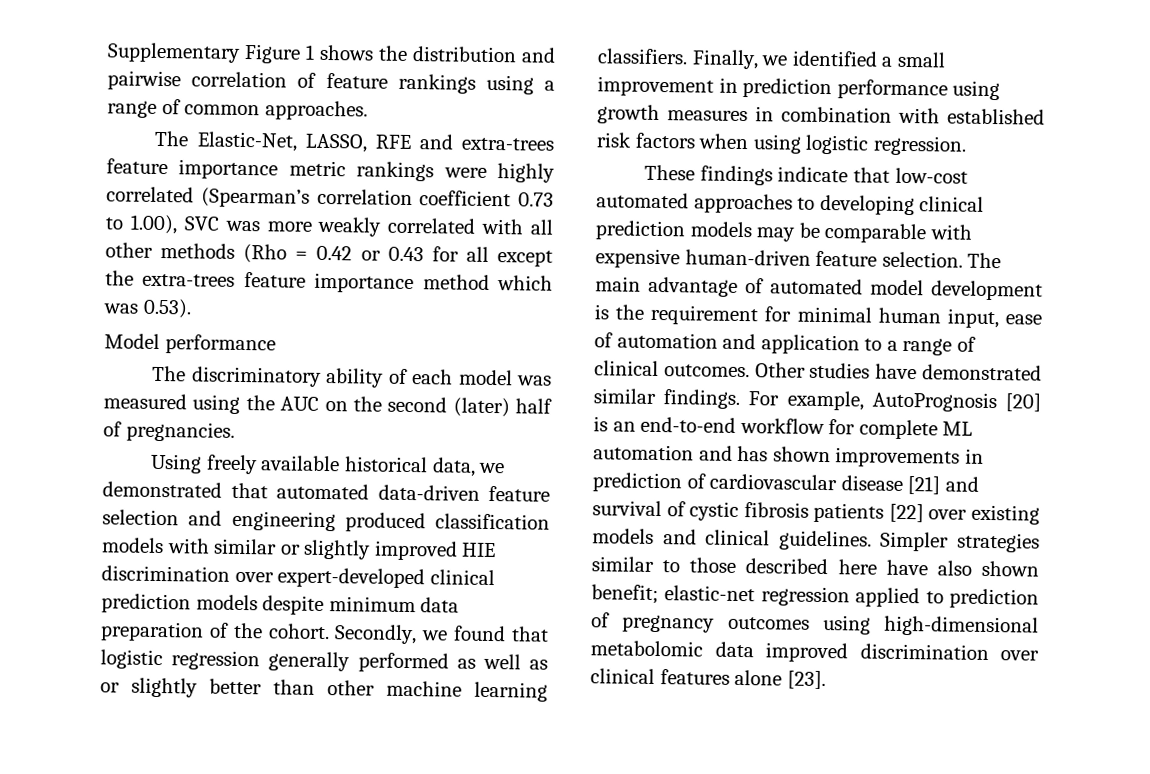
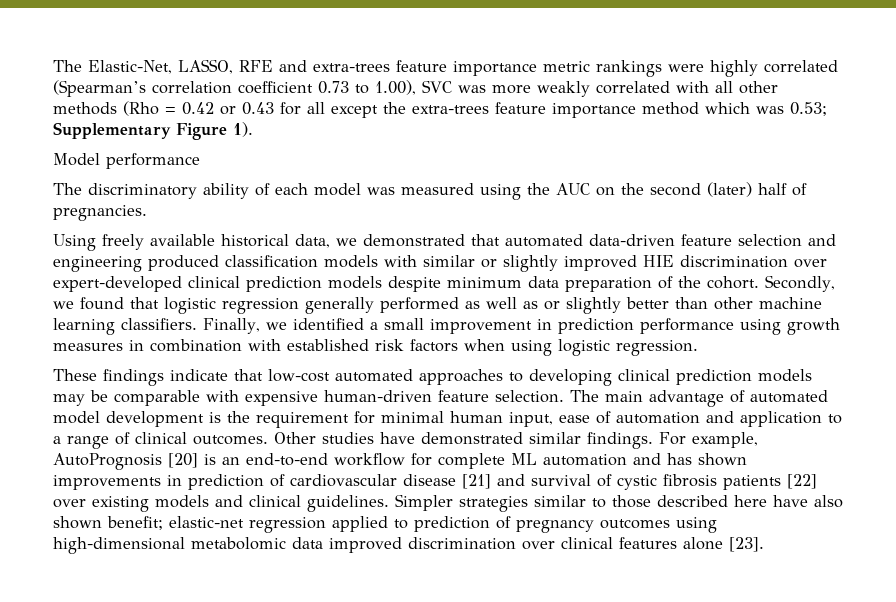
- Supplementary Figure 1 shows the distribution and pairwise correlation of feature rankings using a range of common approaches.
- The Elastic-Net, LASSO, RFE and extra-trees feature importance metric rankings were highly correlated (Spearman’s correlation coefficient 0.73 to 1.00), SVC was more weakly correlated with all other methods (Rho = 0.42 or 0.43 for all except the extra-trees feature importance method which was 0.53).
+ The Elastic-Net, LASSO, RFE and extra-trees feature importance metric rankings were highly correlated (Spearman’s correlation coefficient 0.73 to 1.00), SVC was more weakly correlated with all other methods (Rho = 0.42 or 0.43 for all except the extra-trees feature importance method which was 0.53; Supplementary Figure 1).

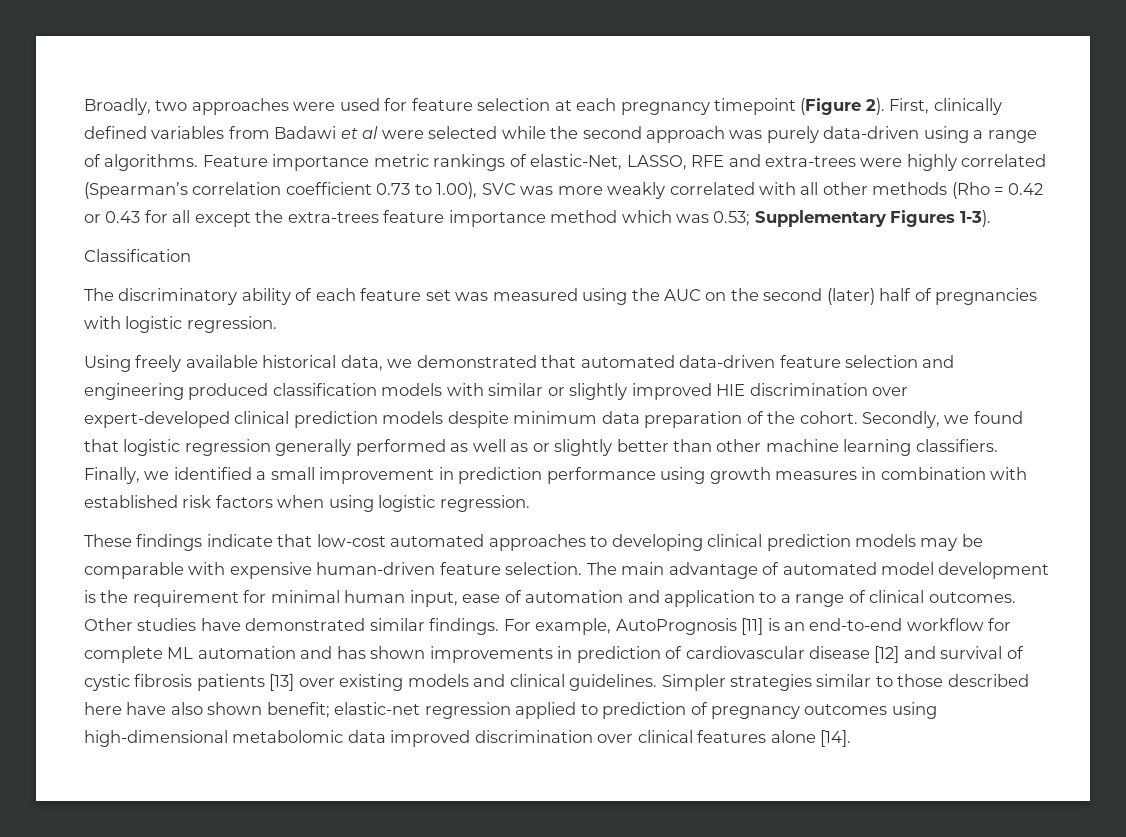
- The Elastic-Net, LASSO, RFE and extra-trees feature importance metric rankings were highly correlated (Spearman’s correlation coefficient 0.73 to 1.00), SVC was more weakly correlated with all other methods (Rho = 0.42 or 0.43 for all except the extra-trees feature importance method which was 0.53; Supplementary Figure 1).
- Model performance
+ Broadly, two approaches were used for feature selection at each pregnancy timepoint (Figure 2). First, clinically defined variables from Badawi et al were selected while the second approach was purely data-driven using a range of algorithms. Feature importance metric rankings of elastic-Net, LASSO, RFE and extra-trees were highly correlated (Spearman’s correlation coefficient 0.73 to 1.00), SVC was more weakly correlated with all other methods (Rho = 0.42 or 0.43 for all except the extra-trees feature importance method which was 0.53; Supplementary Figures 1-3).
+ Classification
- The discriminatory ability of each model was measured using the AUC on the second (later) half of pregnancies.
+ The discriminatory ability of each feature set was measured using the AUC on the second (later) half of pregnancies with logistic regression.
- For example, AutoPrognosis [20] is an end-to-end workflow for complete ML automation and has shown improvements in prediction of cardiovascular disease [21] and survival of cystic fibrosis patients [22] over existing models and clinical guidelines.
+ For example, AutoPrognosis [11] is an end-to-end workflow for complete ML automation and has shown improvements in prediction of cardiovascular disease [12] and survival of cystic fibrosis patients [13] over existing models and clinical guidelines.
- Simpler strategies similar to those described here have also shown benefit; elastic-net regression applied to prediction of pregnancy outcomes using high-dimensional metabolomic data improved discrimination over clinical features alone [23].
+ Simpler strategies similar to those described here have also shown benefit; elastic-net regression applied to prediction of pregnancy outcomes using high-dimensional metabolomic data improved discrimination over clinical features alone [14].

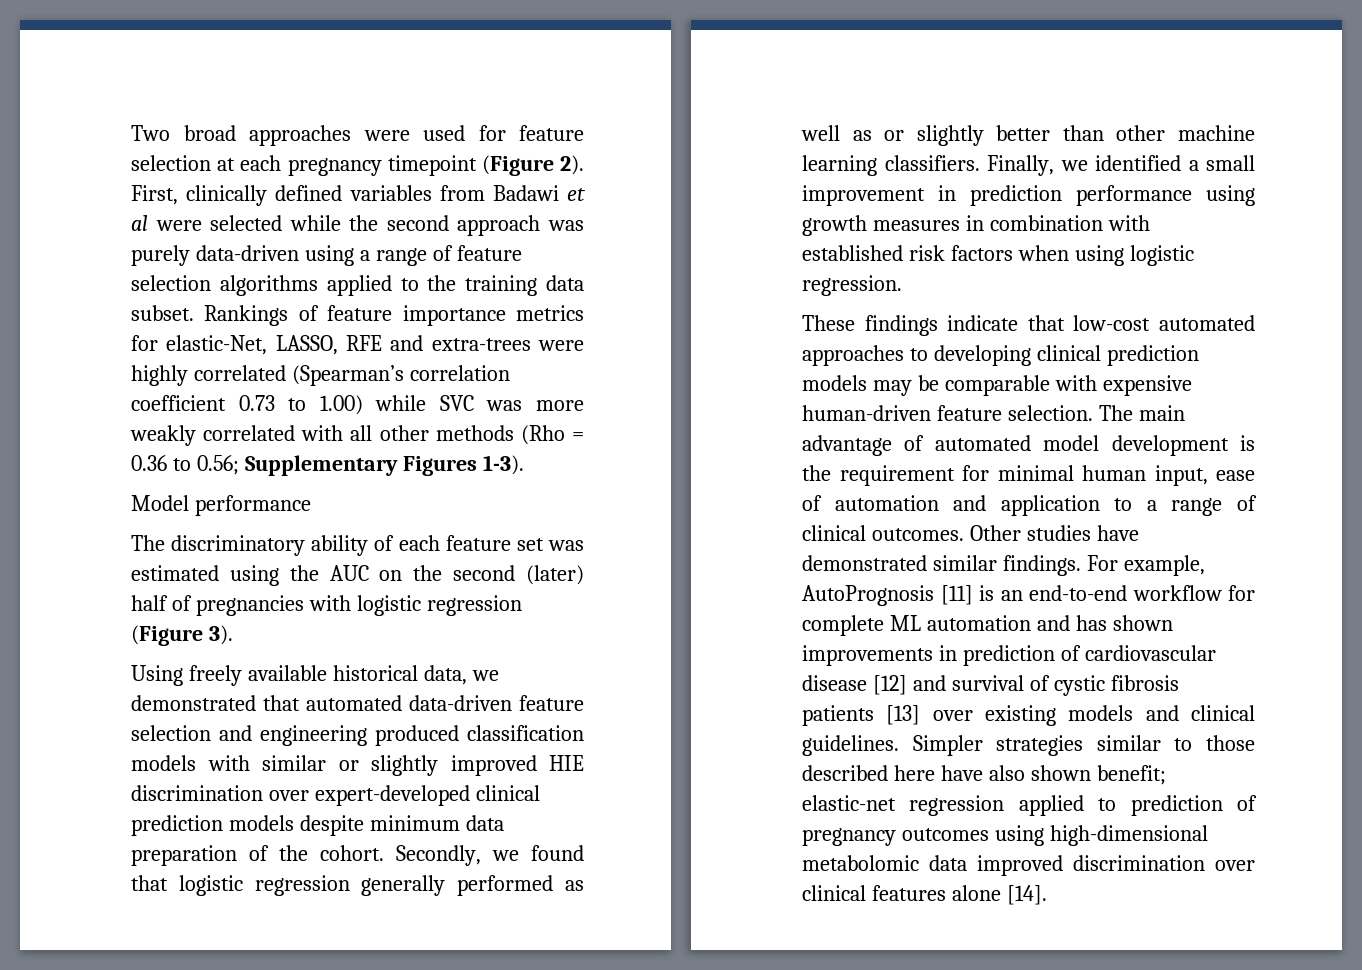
- Broadly, two approaches were used for feature selection at each pregnancy timepoint (Figure 2).
+ Two broad approaches were used for feature selection at each pregnancy timepoint (Figure 2).
- First, clinically defined variables from Badawi et al were selected while the second approach was purely data-driven using a range of algorithms. Feature importance metric rankings of elastic-Net, LASSO, RFE and extra-trees were highly correlated (Spearman’s correlation coefficient 0.73 to 1.00), SVC was more weakly correlated with all other methods (Rho = 0.42 or 0.43 for all except the extra-trees feature importance method which was 0.53; Supplementary Figures 1-3).
+ First, clinically defined variables from Badawi et al were selected while the second approach was purely data-driven using a range of feature selection algorithms applied to the training data subset. Rankings of feature importance metrics for elastic-Net, LASSO, RFE and extra-trees were highly correlated (Spearman’s correlation coefficient 0.73 to 1.00) while SVC was more weakly correlated with all other methods (Rho = 0.36 to 0.56; Supplementary Figures 1-3).
- Classification
+ Model performance
- The discriminatory ability of each feature set was measured using the AUC on the second (later) half of pregnancies with logistic regression.
+ The discriminatory ability of each feature set was estimated using the AUC on the second (later) half of pregnancies with logistic regression (Figure 3).

